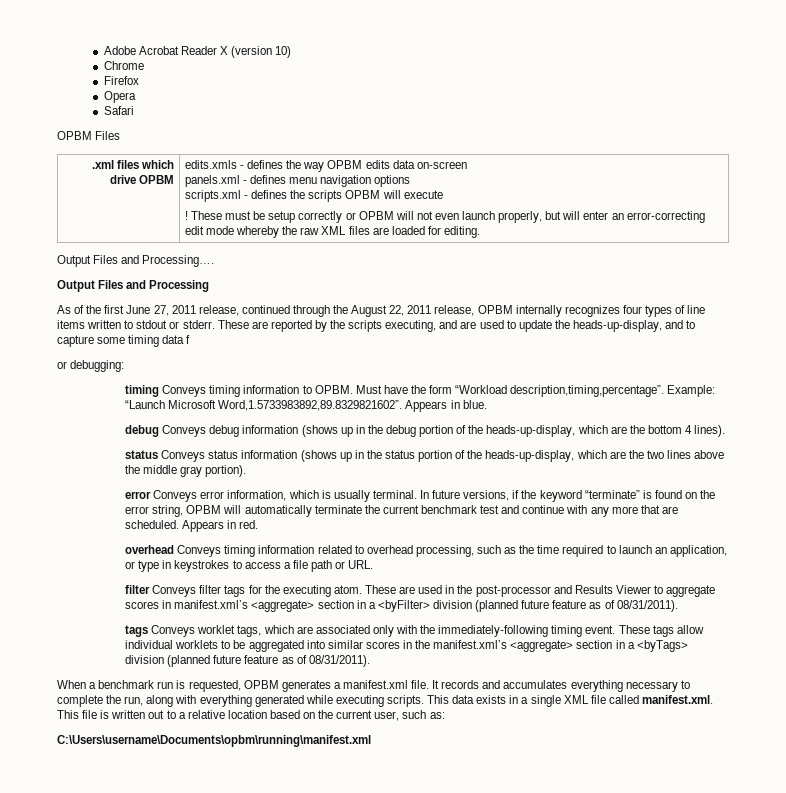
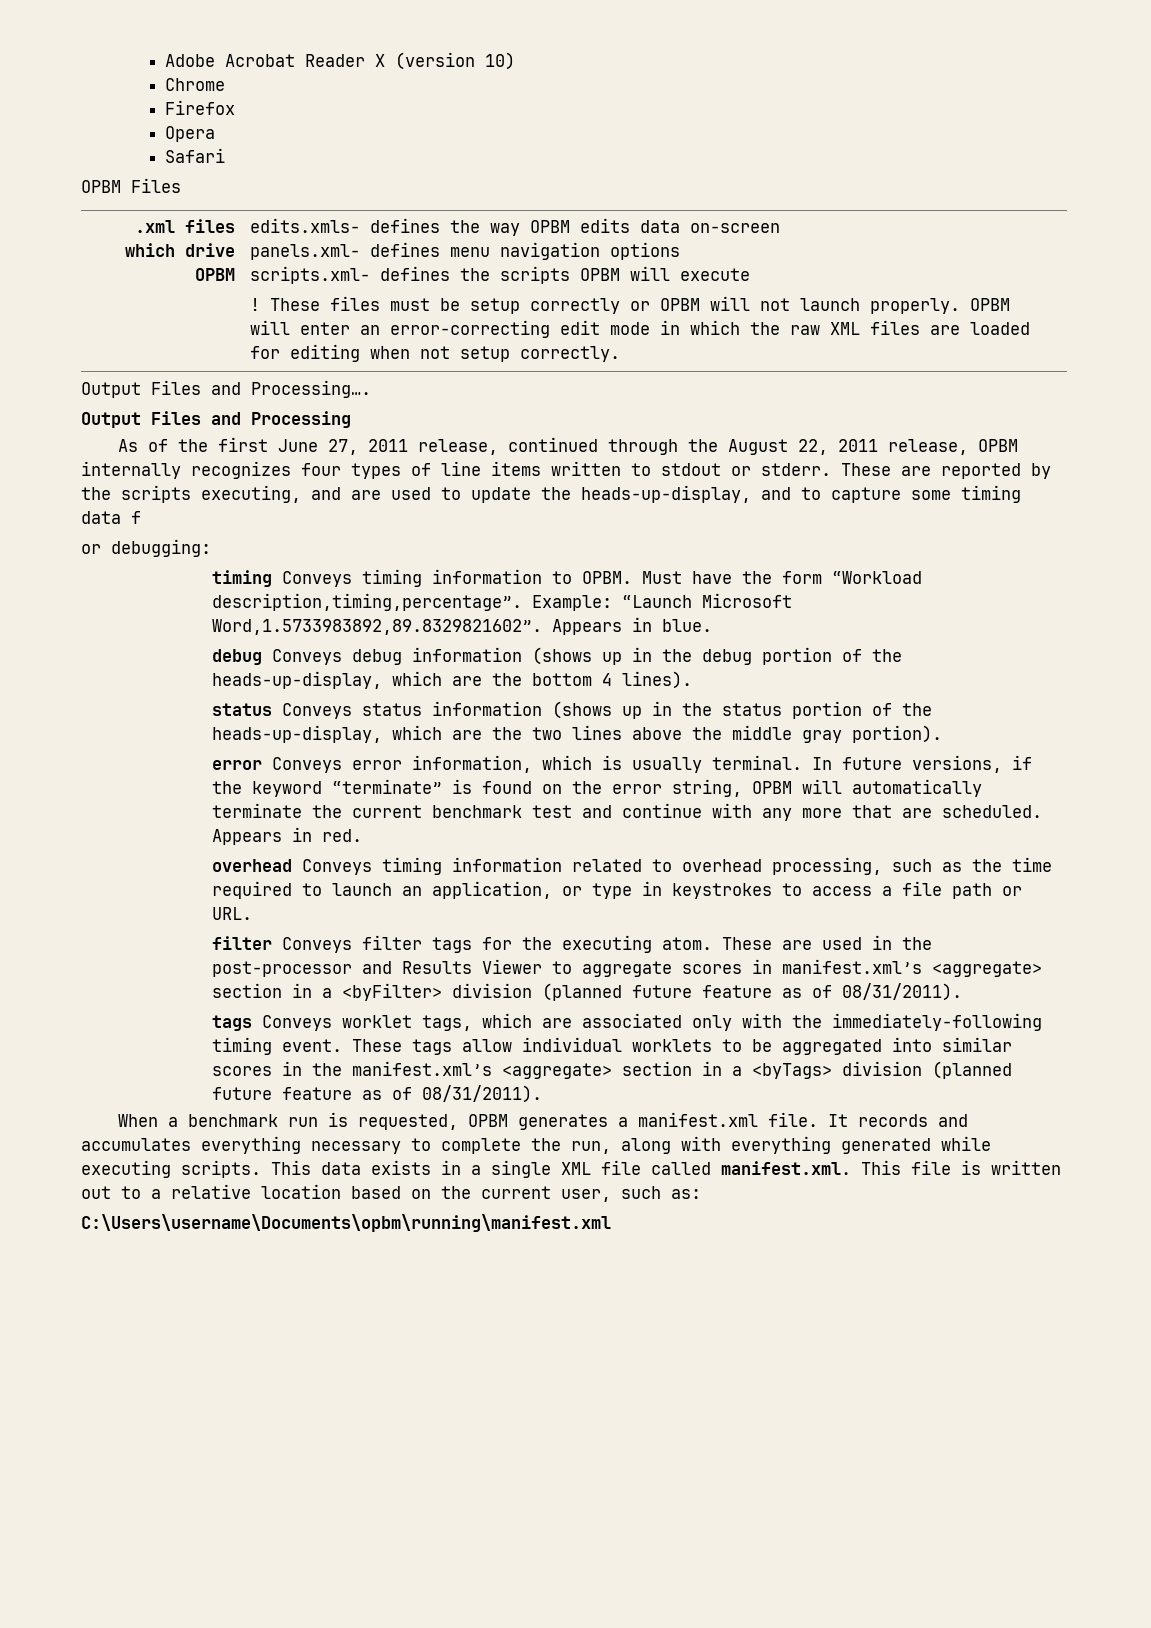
- edits.xmls - defines the way OPBM edits data on-screen
+ edits.xmls- defines the way OPBM edits data on-screen
- panels.xml - defines menu navigation options
+ panels.xml- defines menu navigation options
- scripts.xml - defines the scripts OPBM will execute
+ scripts.xml- defines the scripts OPBM will execute
- These must be setup correctly or OPBM will not even launch properly, but will enter an error-correcting edit mode whereby the raw XML files are loaded for editing.
+ These files must be setup correctly or OPBM will not launch properly. OPBM will enter an error-correcting edit mode in which the raw XML files are loaded for editing when not setup correctly.

